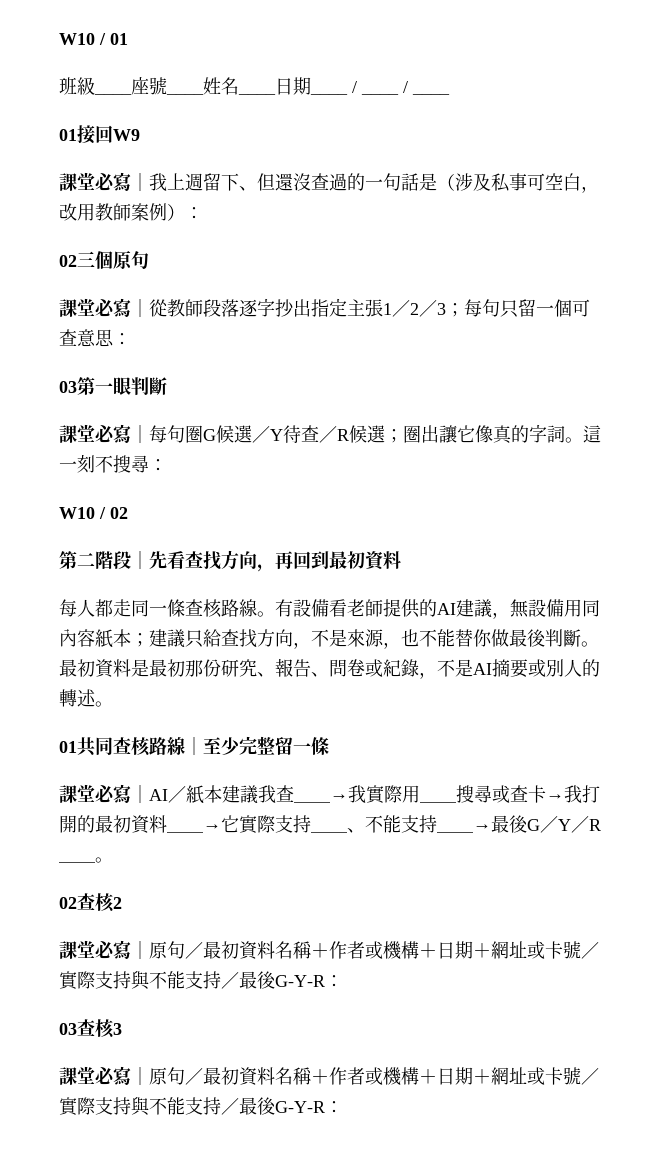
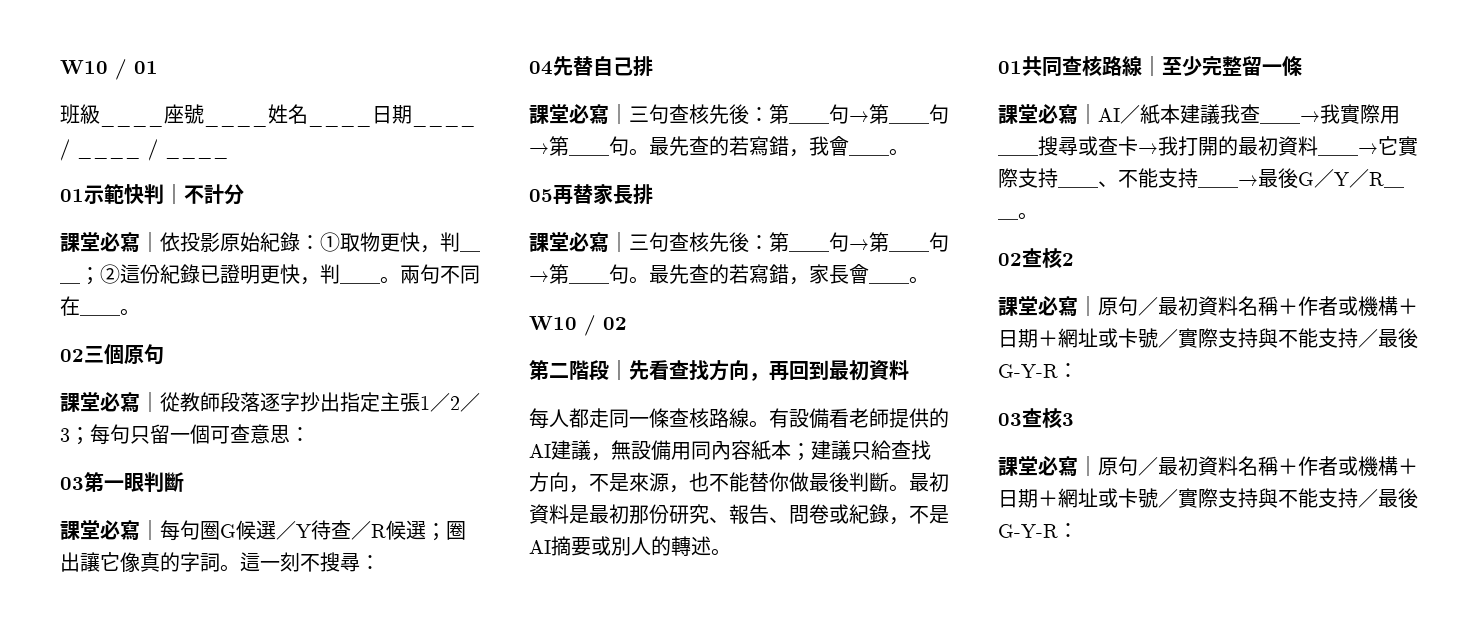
- 01接回W9
- 課堂必寫｜我上週留下、但還沒查過的一句話是（涉及私事可空白，改用教師案例）：
+ 01示範快判｜不計分
+ 課堂必寫｜依投影原始紀錄：①取物更快，判＿＿；②這份紀錄已證明更快，判＿＿。兩句不同在＿＿。
+ 04先替自己排
+ 課堂必寫｜三句查核先後：第＿＿句→第＿＿句→第＿＿句。最先查的若寫錯，我會＿＿。
+ 05再替家長排
+ 課堂必寫｜三句查核先後：第＿＿句→第＿＿句→第＿＿句。最先查的若寫錯，家長會＿＿。

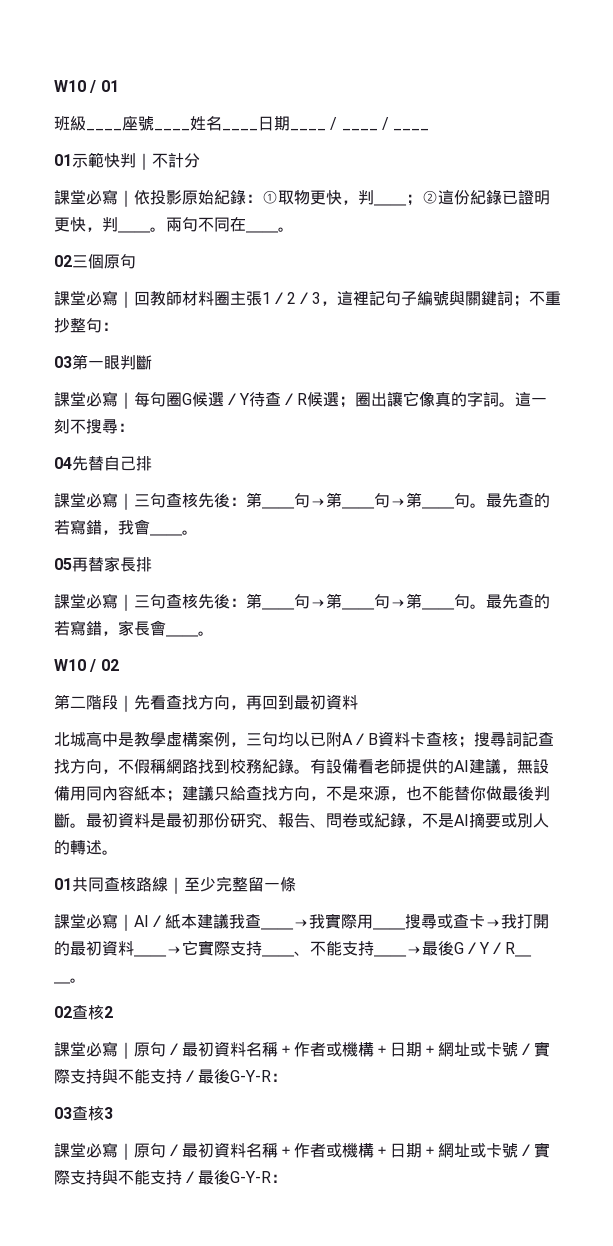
- 課堂必寫｜從教師段落逐字抄出指定主張1／2／3；每句只留一個可查意思：
+ 課堂必寫｜回教師材料圈主張1／2／3，這裡記句子編號與關鍵詞；不重抄整句：
- 每人都走同一條查核路線。
+ 北城高中是教學虛構案例，三句均以已附A／B資料卡查核；搜尋詞記查找方向，不假稱網路找到校務紀錄。

